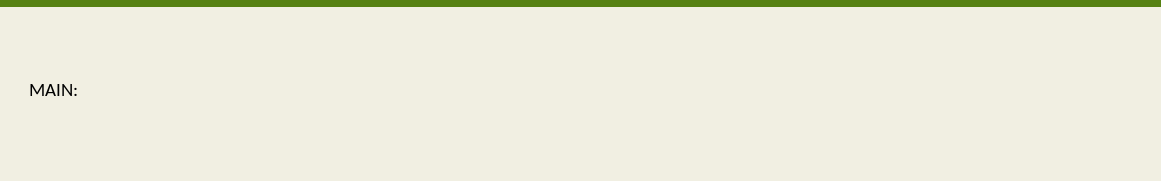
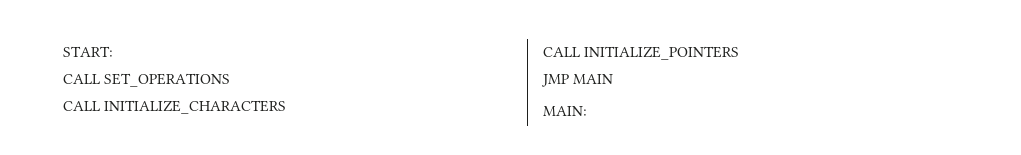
+ START:
+ CALL SET_OPERATIONS
+ CALL INITIALIZE_CHARACTERS
+ CALL INITIALIZE_POINTERS
+ JMP MAIN

